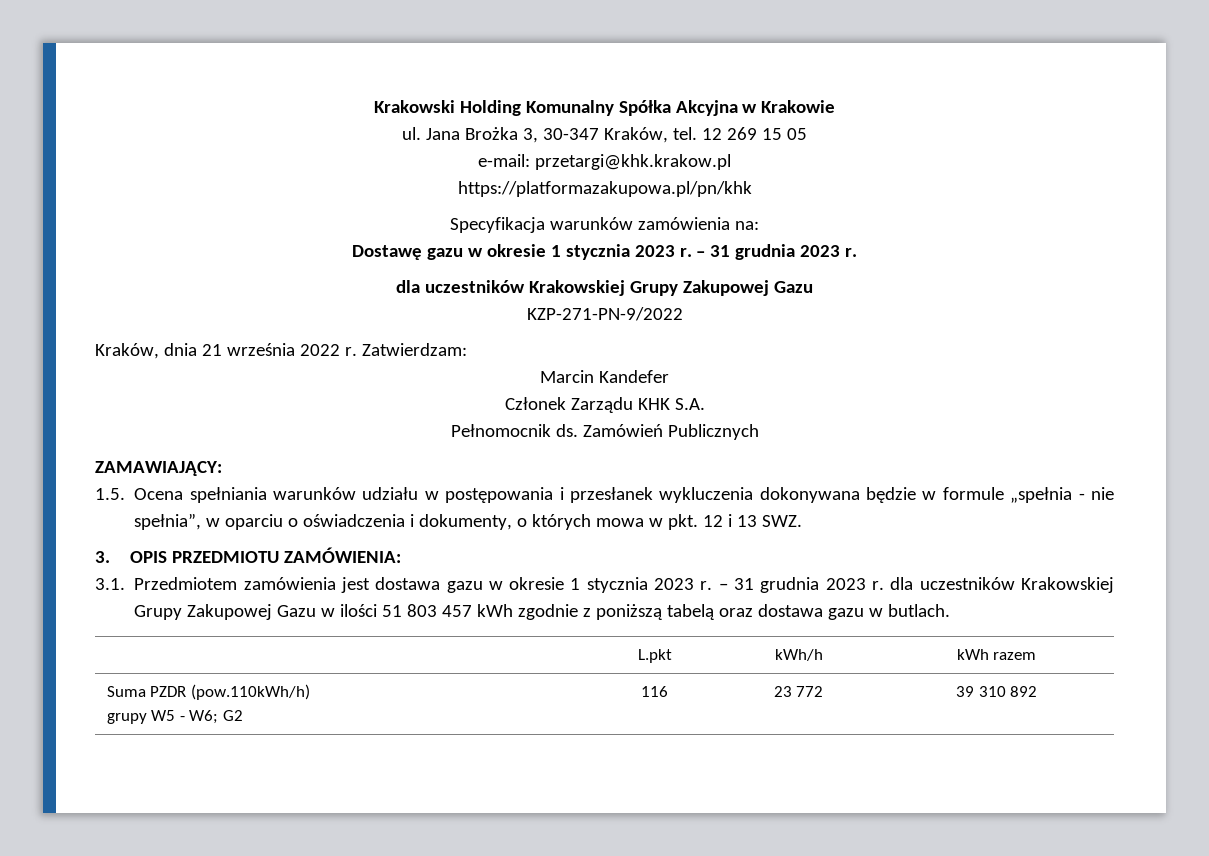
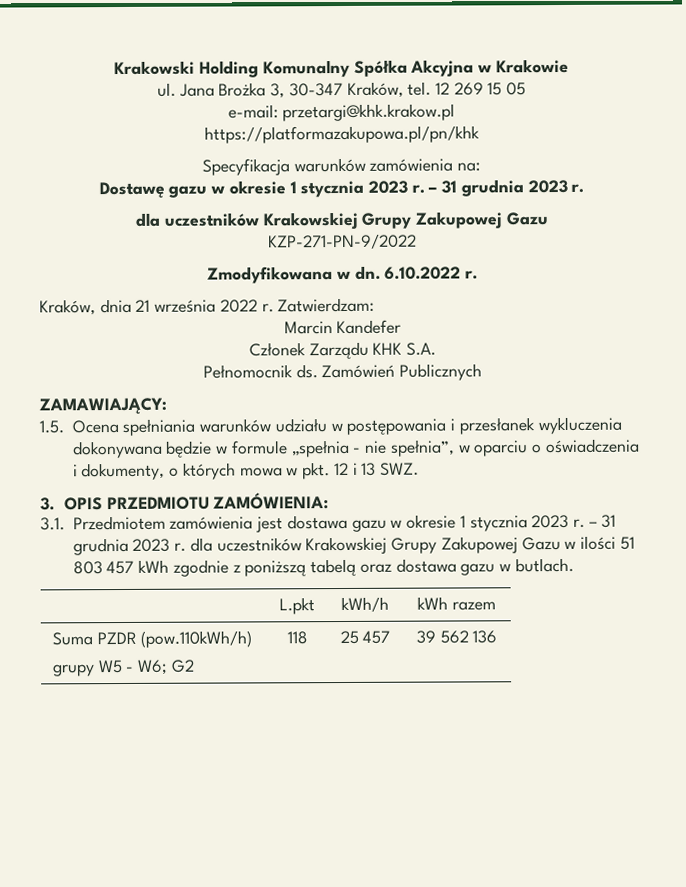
+ Zmodyfikowana w dn. 6.10.2022 r.
  Suma PZDR (pow.110kWh/h)
- grupy W5 - W6; G2 | 116 | 23 772 | 39 310 892
+ grupy W5 - W6; G2 | 118 | 25 457 | 39 562 136

